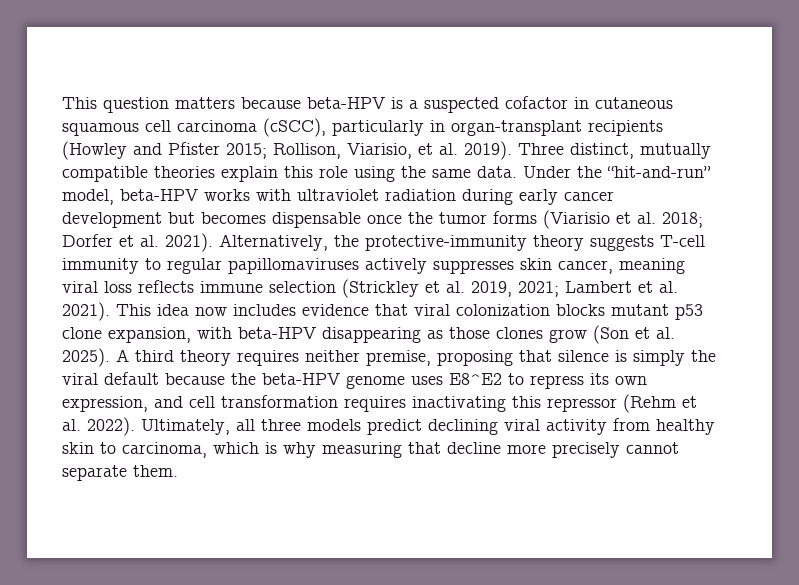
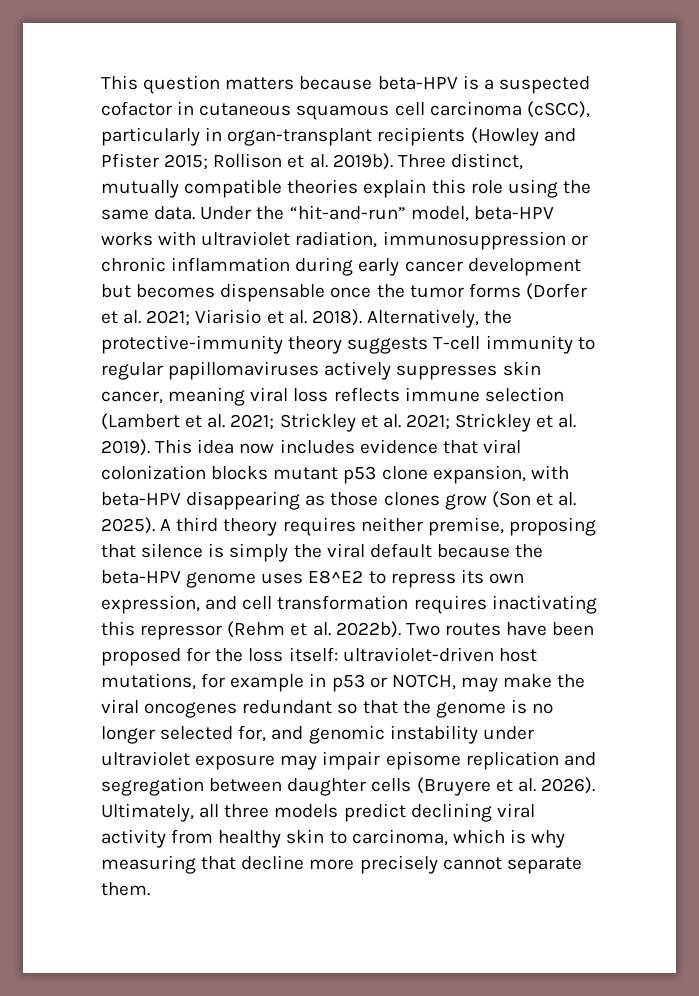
- This question matters because beta-HPV is a suspected cofactor in cutaneous squamous cell carcinoma (cSCC), particularly in organ-transplant recipients (Howley and Pfister 2015; Rollison, Viarisio, et al. 2019).
+ This question matters because beta-HPV is a suspected cofactor in cutaneous squamous cell carcinoma (cSCC), particularly in organ-transplant recipients (Howley and Pfister 2015; Rollison et al. 2019b).
- Under the “hit-and-run” model, beta-HPV works with ultraviolet radiation during early cancer development but becomes dispensable once the tumor forms (Viarisio et al. 2018; Dorfer et al. 2021).
+ Under the “hit-and-run” model, beta-HPV works with ultraviolet radiation, immunosuppression or chronic inflammation during early cancer development but becomes dispensable once the tumor forms (Dorfer et al. 2021; Viarisio et al. 2018).
- Alternatively, the protective-immunity theory suggests T-cell immunity to regular papillomaviruses actively suppresses skin cancer, meaning viral loss reflects immune selection (Strickley et al. 2019, 2021; Lambert et al. 2021).
+ Alternatively, the protective-immunity theory suggests T-cell immunity to regular papillomaviruses actively suppresses skin cancer, meaning viral loss reflects immune selection (Lambert et al. 2021; Strickley et al. 2021; Strickley et al. 2019).
- A third theory requires neither premise, proposing that silence is simply the viral default because the beta-HPV genome uses E8^E2 to repress its own expression, and cell transformation requires inactivating this repressor (Rehm et al. 2022).
+ A third theory requires neither premise, proposing that silence is simply the viral default because the beta-HPV genome uses E8^E2 to repress its own expression, and cell transformation requires inactivating this repressor (Rehm et al. 2022b). Two routes have been proposed for the loss itself: ultraviolet-driven host mutations, for example in p53 or NOTCH, may make the viral oncogenes redundant so that the genome is no longer selected for, and genomic instability under ultraviolet exposure may impair episome replication and segregation between daughter cells (Bruyere et al. 2026).

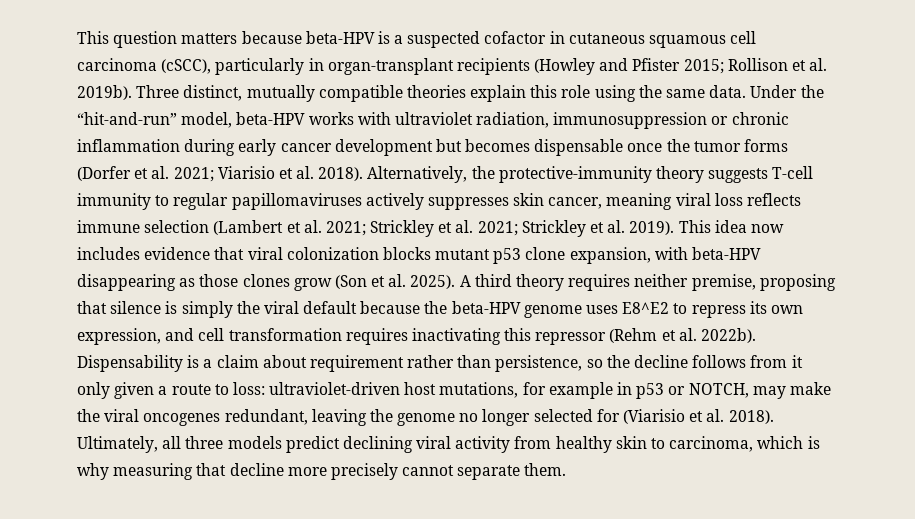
- Two routes have been proposed for the loss itself: ultraviolet-driven host mutations, for example in p53 or NOTCH, may make the viral oncogenes redundant so that the genome is no longer selected for, and genomic instability under ultraviolet exposure may impair episome replication and segregation between daughter cells (Bruyere et al. 2026).
+ Dispensability is a claim about requirement rather than persistence, so the decline follows from it only given a route to loss: ultraviolet-driven host mutations, for example in p53 or NOTCH, may make the viral oncogenes redundant, leaving the genome no longer selected for (Viarisio et al. 2018).

